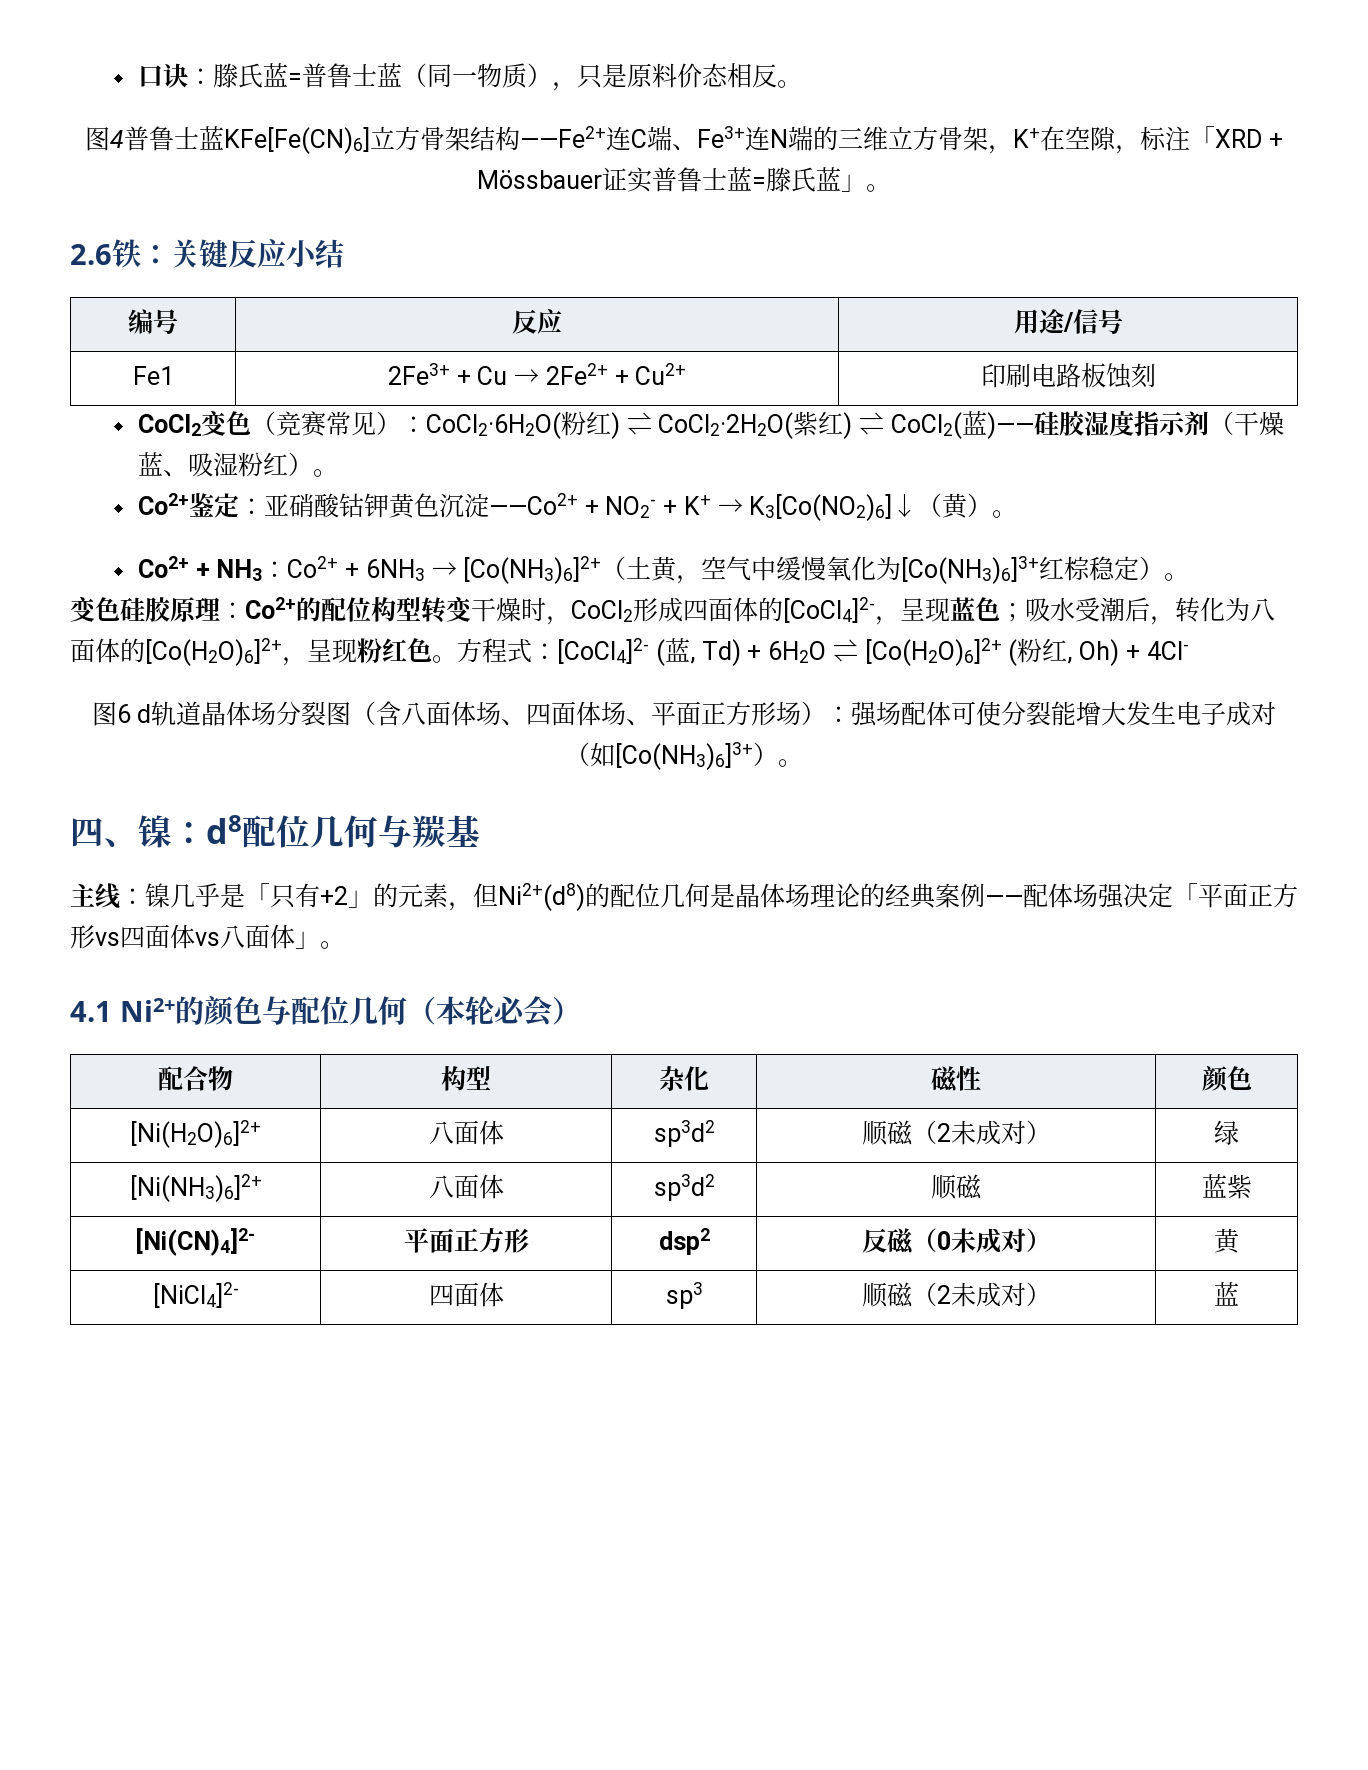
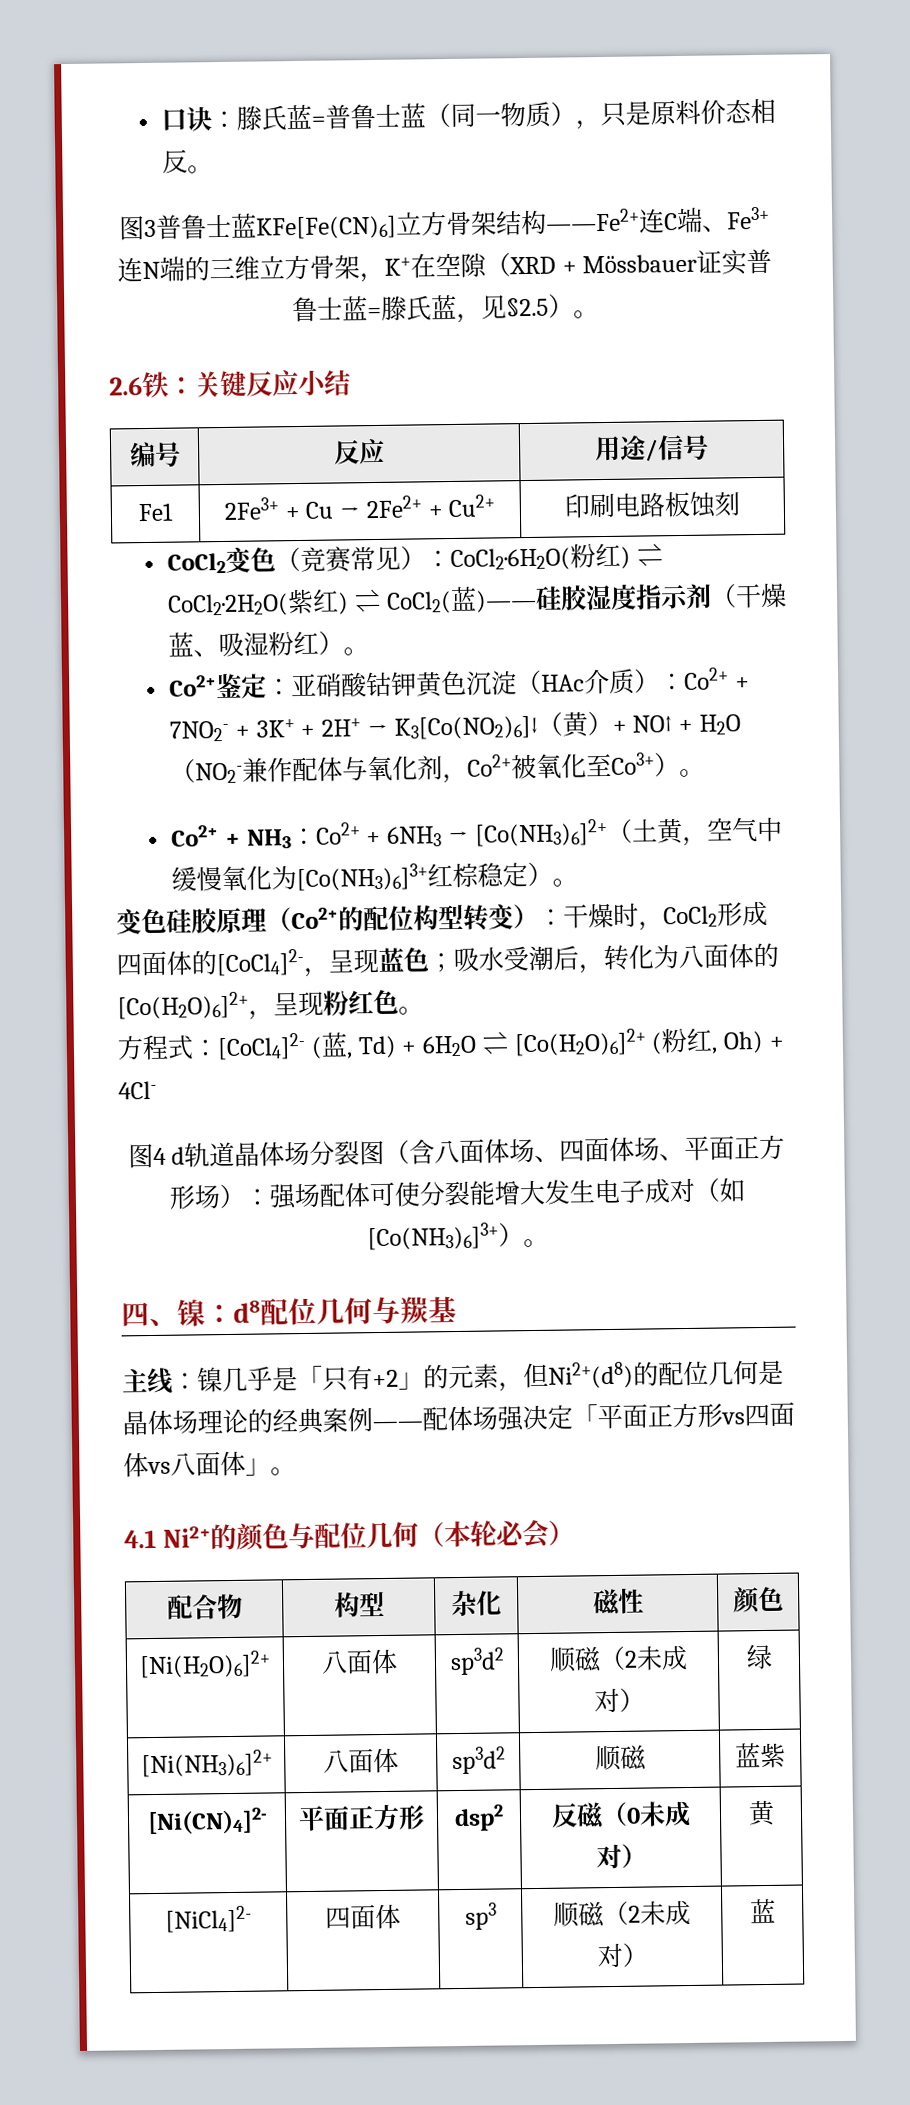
- 图4普鲁士蓝KFe[Fe(CN)6]立方骨架结构——Fe2+连C端、Fe3+连N端的三维立方骨架，K+在空隙，标注「XRD + Mössbauer证实普鲁士蓝=滕氏蓝」。
+ 图3普鲁士蓝KFe[Fe(CN)6]立方骨架结构——Fe2+连C端、Fe3+连N端的三维立方骨架，K+在空隙（XRD + Mössbauer证实普鲁士蓝=滕氏蓝，见§2.5）。
- Co2+鉴定：亚硝酸钴钾黄色沉淀——Co2+ + NO2- + K+ → K3[Co(NO2)6]↓（黄）。
+ Co2+鉴定：亚硝酸钴钾黄色沉淀（HAc介质）：Co2+ + 7NO2- + 3K+ + 2H+ → K3[Co(NO2)6]↓（黄）+ NO↑ + H2O（NO2-兼作配体与氧化剂，Co2+被氧化至Co3+）。
- 变色硅胶原理：Co2+的配位构型转变干燥时，CoCl2形成四面体的[CoCl4]2-，呈现蓝色；吸水受潮后，转化为八面体的[Co(H2O)6]2+，呈现粉红色。方程式：[CoCl4]2- (蓝, Td) + 6H2O ⇌ [Co(H2O)6]2+ (粉红, Oh) + 4Cl-
+ 变色硅胶原理（Co2+的配位构型转变）：干燥时，CoCl2形成四面体的[CoCl4]2-，呈现蓝色；吸水受潮后，转化为八面体的[Co(H2O)6]2+，呈现粉红色。
+ 方程式：[CoCl4]2- (蓝, Td) + 6H2O ⇌ [Co(H2O)6]2+ (粉红, Oh) + 4Cl-
- 图6 d轨道晶体场分裂图（含八面体场、四面体场、平面正方形场）：强场配体可使分裂能增大发生电子成对（如[Co(NH3)6]3+）。
+ 图4 d轨道晶体场分裂图（含八面体场、四面体场、平面正方形场）：强场配体可使分裂能增大发生电子成对（如[Co(NH3)6]3+）。

